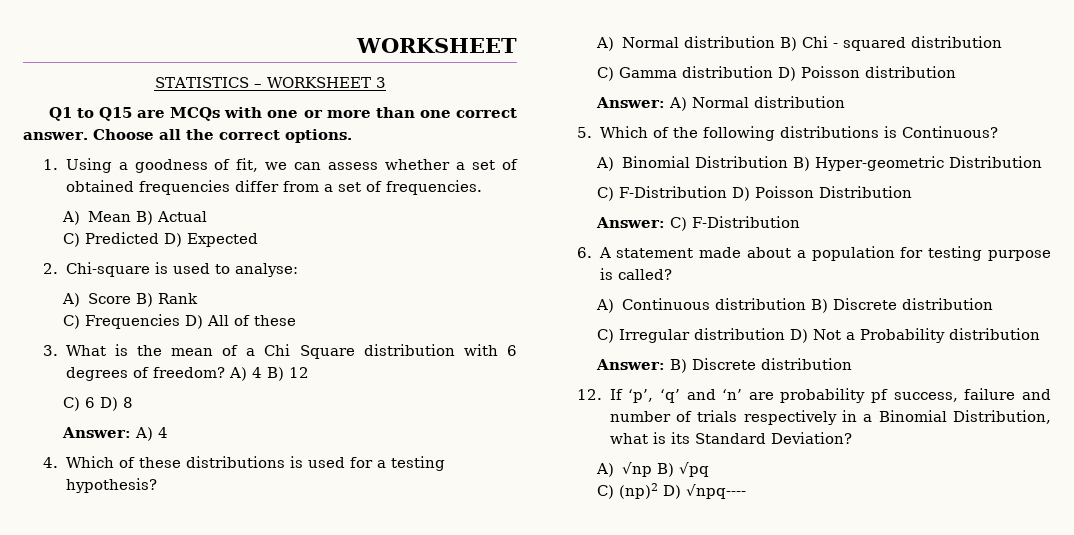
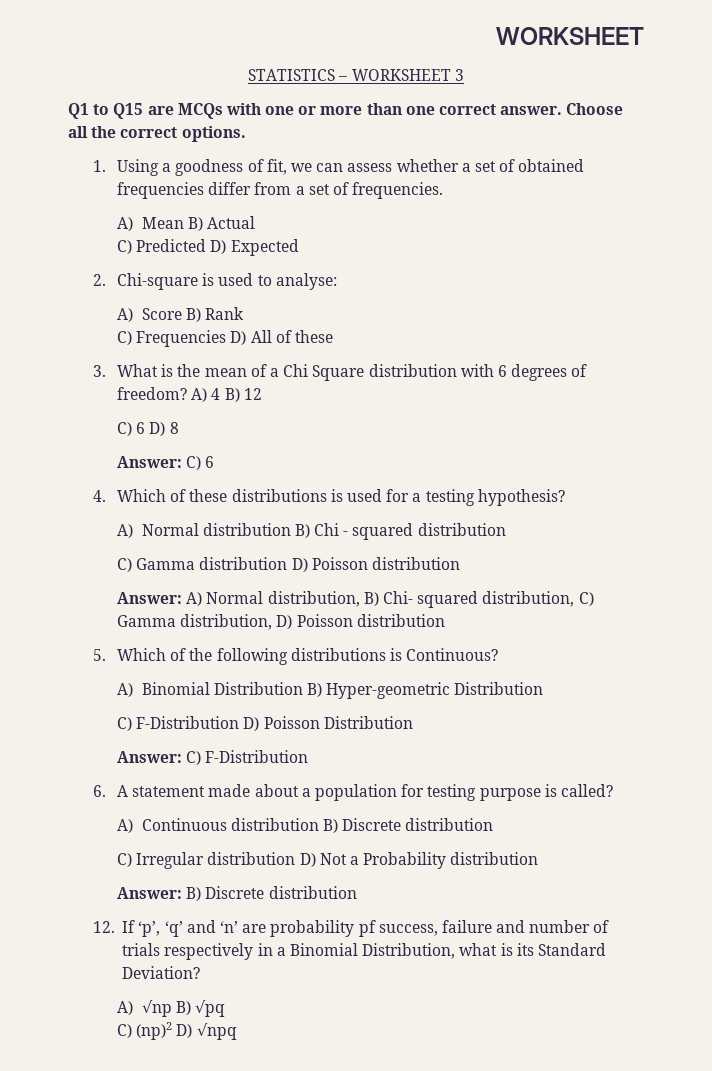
- Answer: A) 4
+ Answer: C) 6
- Answer: A) Normal distribution
+ Answer: A) Normal distribution, B) Chi- squared distribution, C) Gamma distribution, D) Poisson distribution
- C) (np)2 D) √npq----
+ C) (np)2 D) √npq

